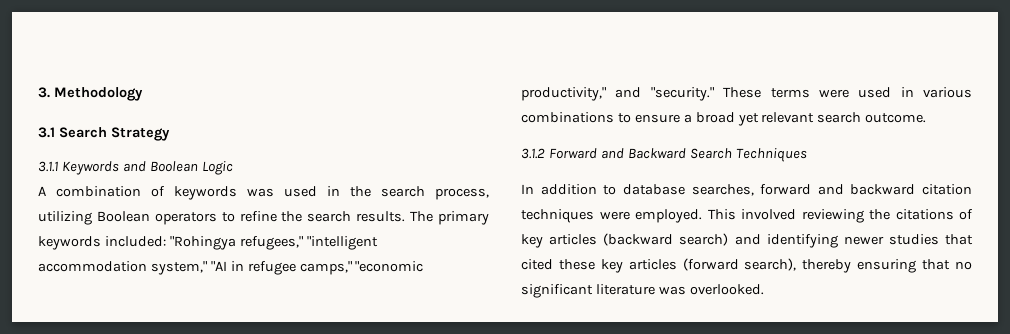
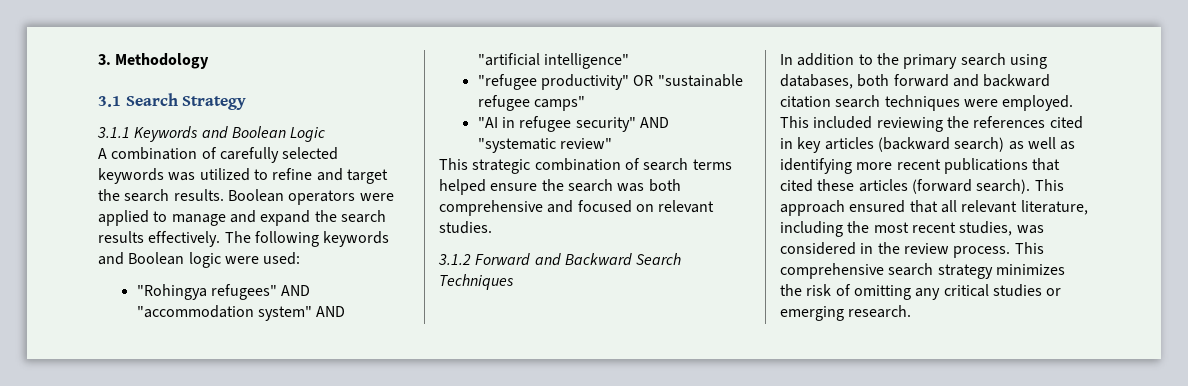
- A combination of keywords was used in the search process, utilizing Boolean operators to refine the search results. The primary keywords included: "Rohingya refugees," "intelligent accommodation system," "AI in refugee camps," "economic productivity," and "security." These terms were used in various combinations to ensure a broad yet relevant search outcome.
+ A combination of carefully selected keywords was utilized to refine and target the search results. Boolean operators were applied to manage and expand the search results effectively. The following keywords and Boolean logic were used:
+ "Rohingya refugees" AND "accommodation system" AND "artificial intelligence"
+ "refugee productivity" OR "sustainable refugee camps"
+ "AI in refugee security" AND "systematic review"
+ This strategic combination of search terms helped ensure the search was both comprehensive and focused on relevant studies.
- In addition to database searches, forward and backward citation techniques were employed.
+ In addition to the primary search using databases, both forward and backward citation search techniques were employed.
- This involved reviewing the citations of key articles (backward search) and identifying newer studies that cited these key articles (forward search), thereby ensuring that no significant literature was overlooked.
+ This included reviewing the references cited in key articles (backward search) as well as identifying more recent publications that cited these articles (forward search). This approach ensured that all relevant literature, including the most recent studies, was considered in the review process. This comprehensive search strategy minimizes the risk of omitting any critical studies or emerging research.

